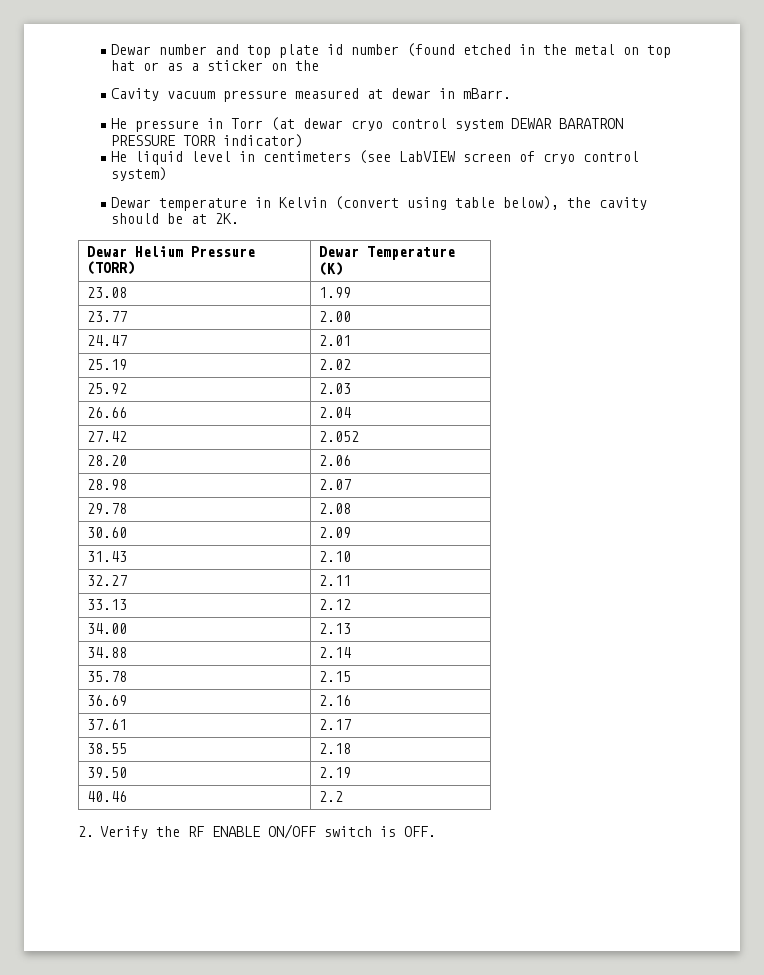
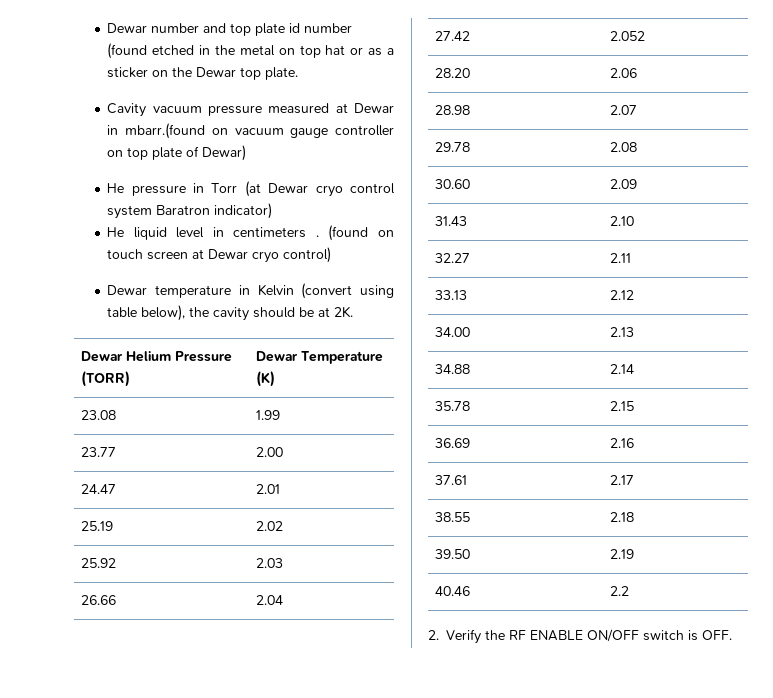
- Dewar number and top plate id number (found etched in the metal on top hat or as a sticker on the
+ Dewar number and top plate id number (found etched in the metal on top hat or as a sticker on the Dewar top plate.
- Cavity vacuum pressure measured at dewar in mBarr.
+ Cavity vacuum pressure measured at Dewar in mbarr.(found on vacuum gauge controller on top plate of Dewar)
- He pressure in Torr (at dewar cryo control system DEWAR BARATRON PRESSURE TORR indicator)
+ He pressure in Torr (at Dewar cryo control system Baratron indicator)
- He liquid level in centimeters (see LabVIEW screen of cryo control system)
+ He liquid level in centimeters . (found on touch screen at Dewar cryo control)

